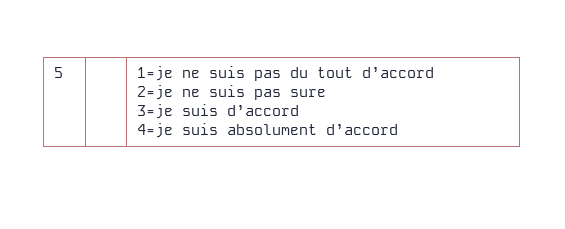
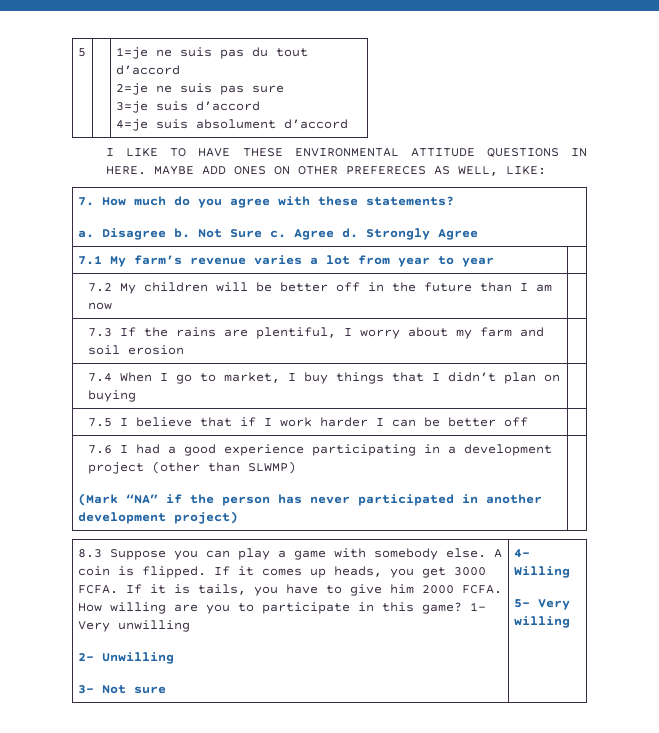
+ I LIKE TO HAVE THESE ENVIRONMENTAL ATTITUDE QUESTIONS IN HERE. MAYBE ADD ONES ON OTHER PREFERECES AS WELL, LIKE:
+ 7. How much do you agree with these statements?
+ a. Disagree b. Not Sure c. Agree d. Strongly Agree
+ 7.1 My farm’s revenue varies a lot from year to year |
+ 7.2 My children will be better off in the future than I am now |
+ 7.3 If the rains are plentiful, I worry about my farm and soil erosion |
+ 7.4 When I go to market, I buy things that I didn’t plan on buying |
+ 7.5 I believe that if I work harder I can be better off |
+ 7.6 I had a good experience participating in a development project (other than SLWMP)
+ (Mark “NA” if the person has never participated in another development project) |
+ 8.3 Suppose you can play a game with somebody else. A coin is flipped. If it comes up heads, you get 3000 FCFA. If it is tails, you have to give him 2000 FCFA. How willing are you to participate in this game? 1- Very unwilling
+ 2- Unwilling
+ 3- Not sure | 4- Willing
+ 5- Very willing

